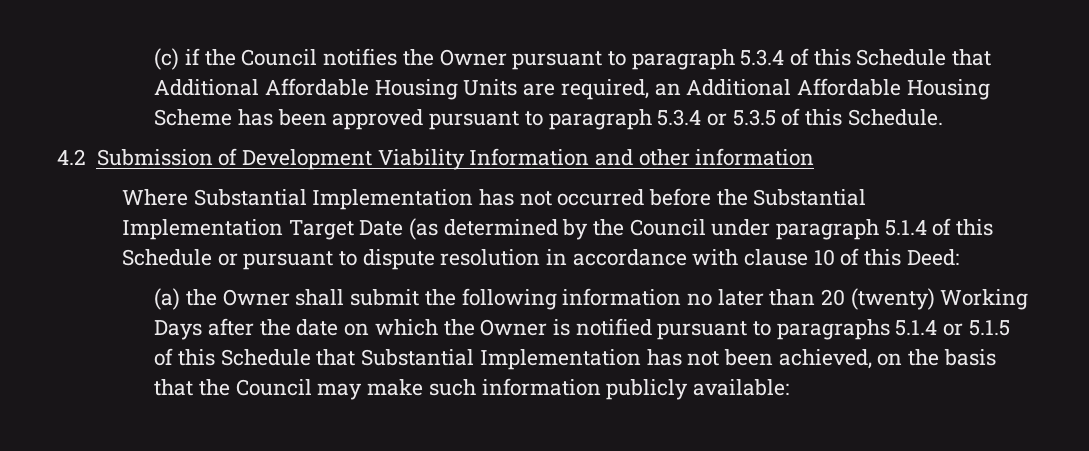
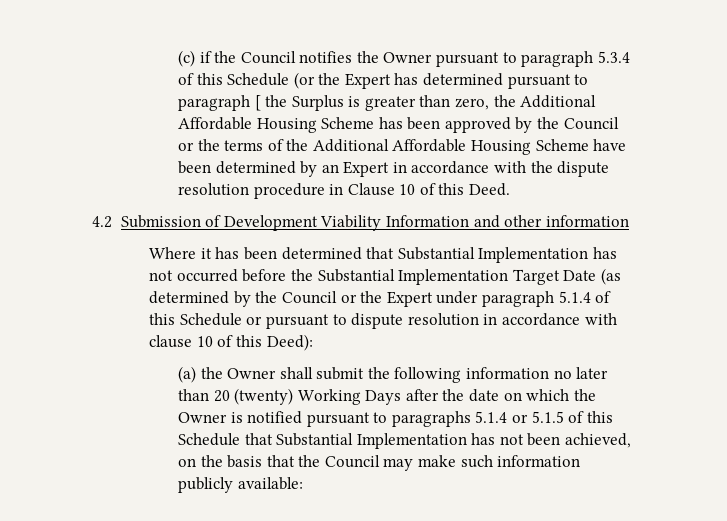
- (c) if the Council notifies the Owner pursuant to paragraph 5.3.4 of this Schedule that Additional Affordable Housing Units are required, an Additional Affordable Housing Scheme has been approved pursuant to paragraph 5.3.4 or 5.3.5 of this Schedule.
+ (c) if the Council notifies the Owner pursuant to paragraph 5.3.4 of this Schedule (or the Expert has determined pursuant to paragraph [ the Surplus is greater than zero, the Additional Affordable Housing Scheme has been approved by the Council or the terms of the Additional Affordable Housing Scheme have been determined by an Expert in accordance with the dispute resolution procedure in Clause 10 of this Deed.
- Where Substantial Implementation has not occurred before the Substantial Implementation Target Date (as determined by the Council under paragraph 5.1.4 of this Schedule or pursuant to dispute resolution in accordance with clause 10 of this Deed:
+ Where it has been determined that Substantial Implementation has not occurred before the Substantial Implementation Target Date (as determined by the Council or the Expert under paragraph 5.1.4 of this Schedule or pursuant to dispute resolution in accordance with clause 10 of this Deed):

